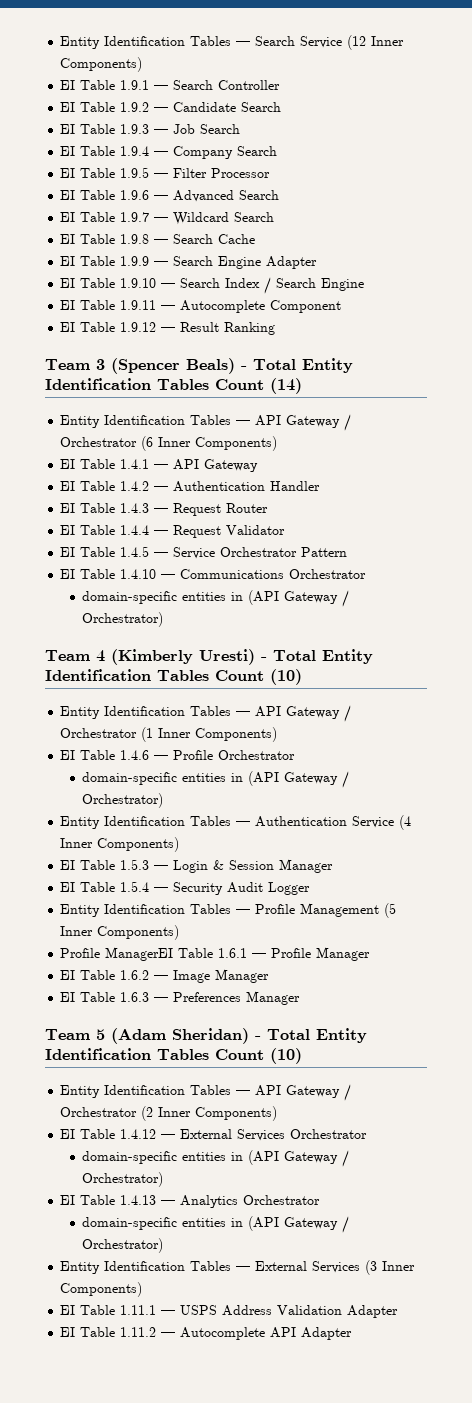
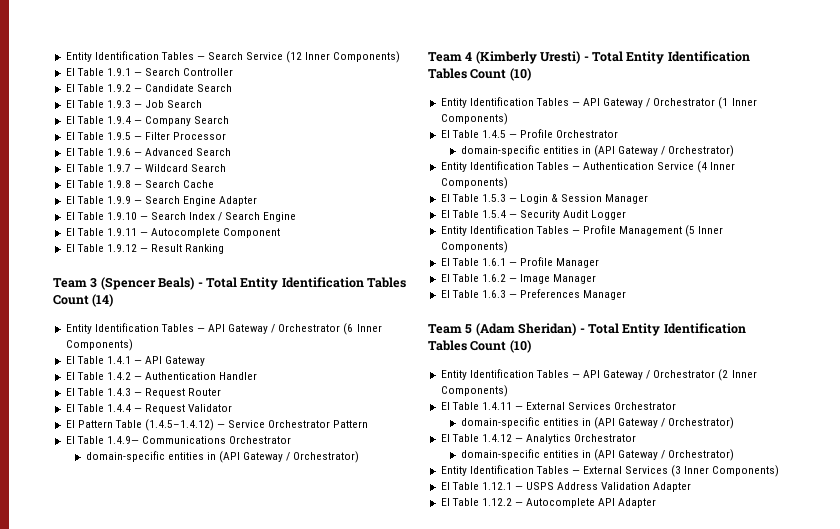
- EI Table 1.4.5 — Service Orchestrator Pattern
+ EI Pattern Table (1.4.5–1.4.12) — Service Orchestrator Pattern
- EI Table 1.4.10 — Communications Orchestrator
+ EI Table 1.4.9— Communications Orchestrator
- EI Table 1.4.6 — Profile Orchestrator
+ EI Table 1.4.5 — Profile Orchestrator
- Profile ManagerEI Table 1.6.1 — Profile Manager
+ EI Table 1.6.1 — Profile Manager
- EI Table 1.4.12 — External Services Orchestrator
+ EI Table 1.4.11 — External Services Orchestrator
- EI Table 1.4.13 — Analytics Orchestrator
+ EI Table 1.4.12 — Analytics Orchestrator
- EI Table 1.11.1 — USPS Address Validation Adapter
+ EI Table 1.12.1 — USPS Address Validation Adapter
- EI Table 1.11.2 — Autocomplete API Adapter
+ EI Table 1.12.2 — Autocomplete API Adapter

